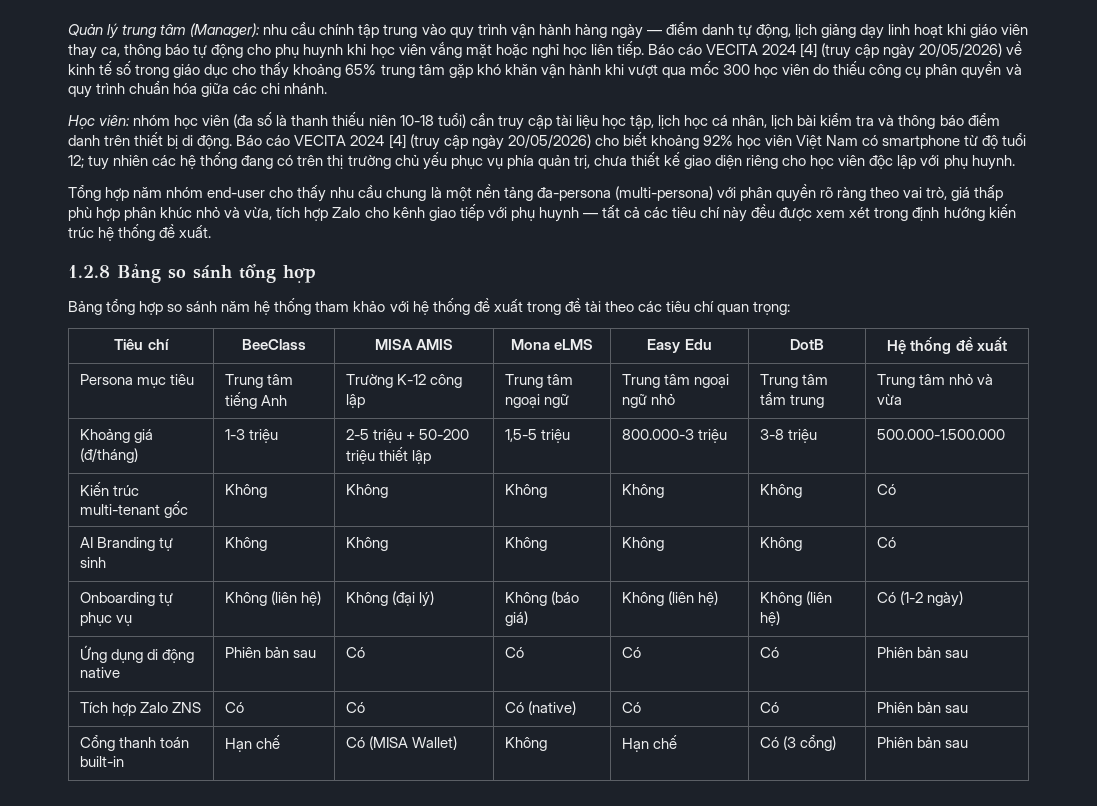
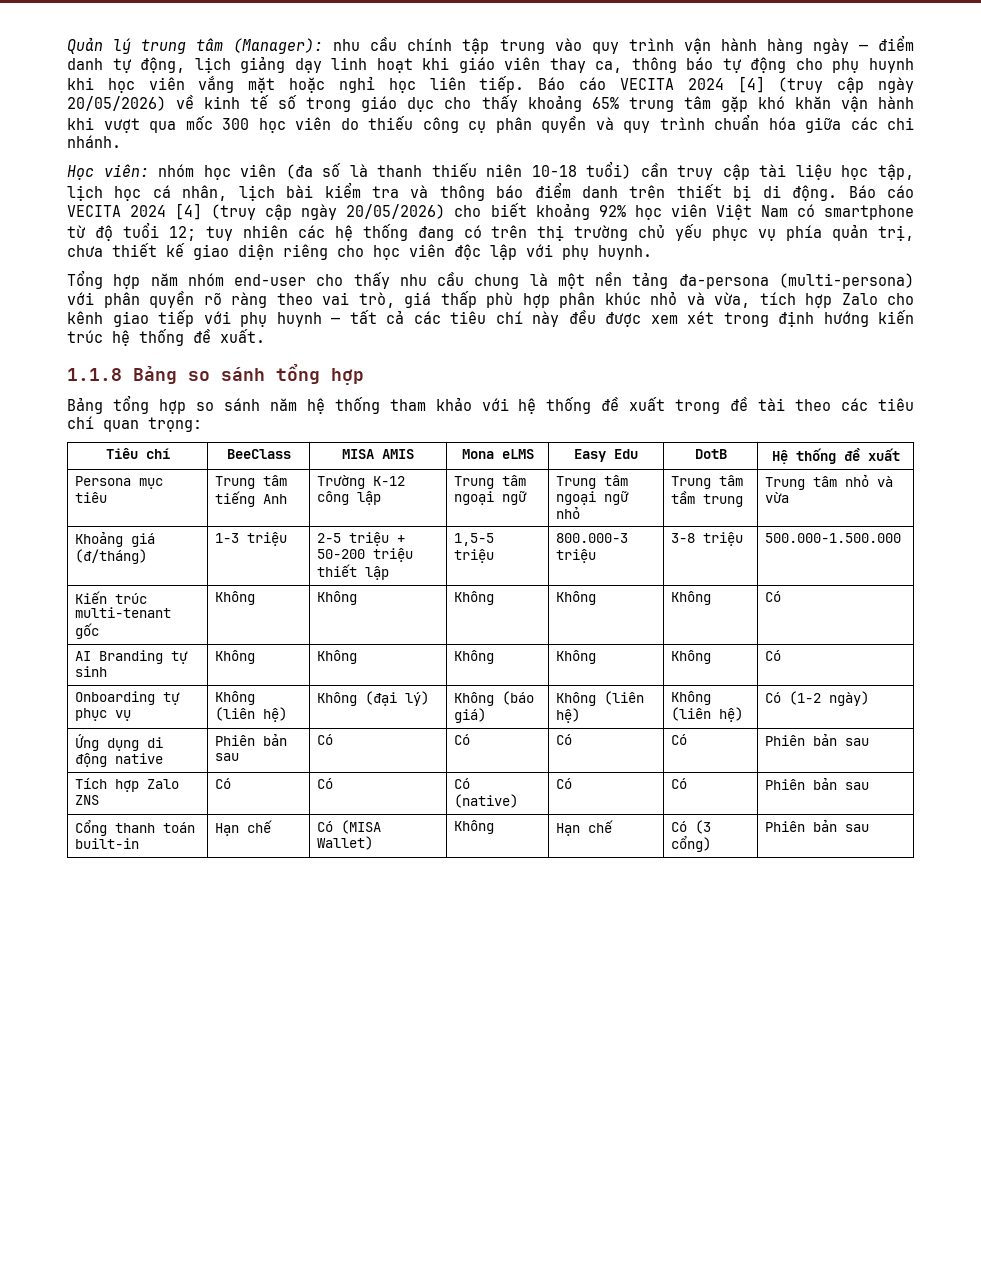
- 1.2.8 Bảng so sánh tổng hợp
+ 1.1.8 Bảng so sánh tổng hợp

